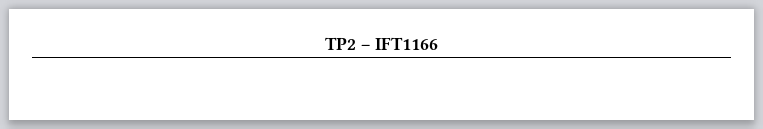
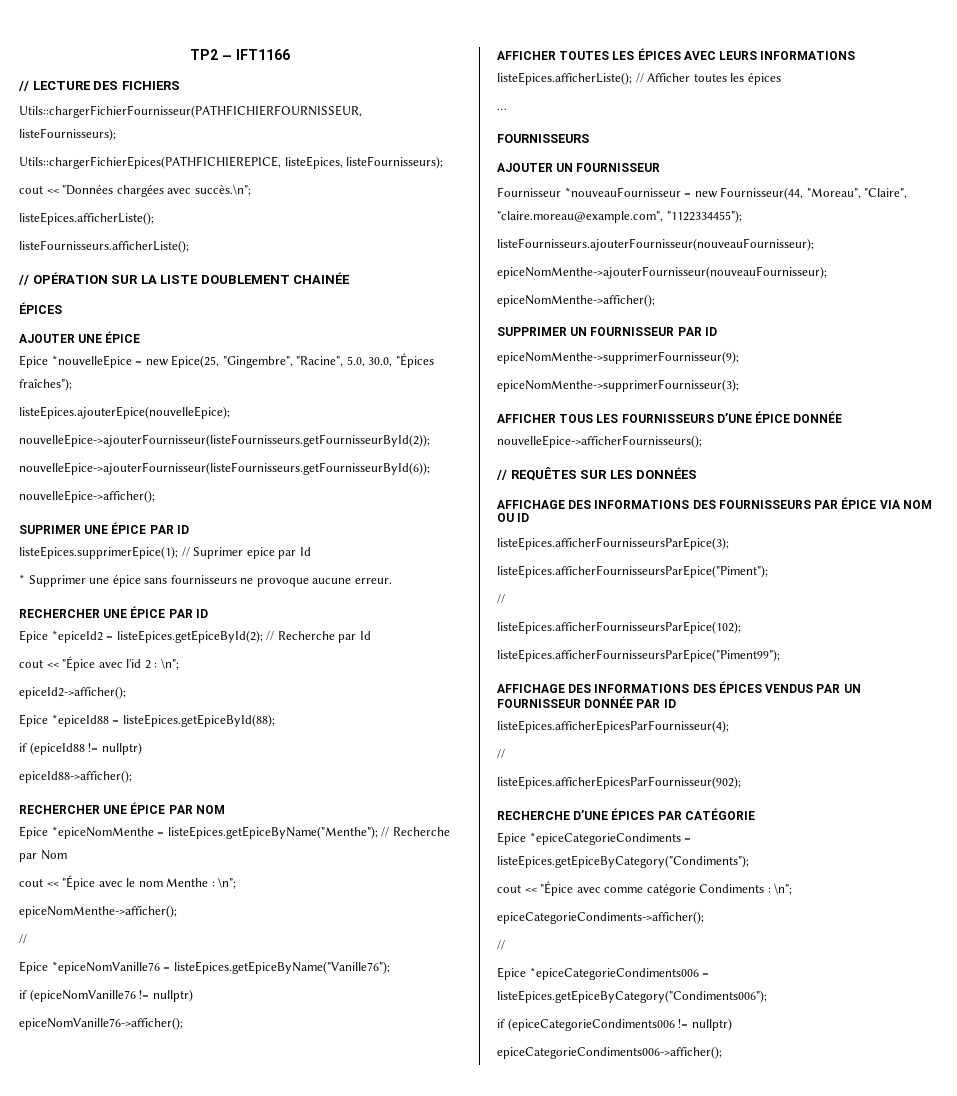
+ // LECTURE DES FICHIERS
+ Utils::chargerFichierFournisseur(PATHFICHIERFOURNISSEUR, listeFournisseurs);
+ Utils::chargerFichierEpices(PATHFICHIEREPICE, listeEpices, listeFournisseurs);
+ cout << "Données chargées avec succès.\n";
+ listeEpices.afficherListe();
+ listeFournisseurs.afficherListe();
+ // OPÉRATION SUR LA LISTE DOUBLEMENT CHAINÉE
+ ÉPICES
+ AJOUTER UNE ÉPICE
+ Epice *nouvelleEpice = new Epice(25, "Gingembre", "Racine", 5.0, 30.0, "Épices fraîches");
+ listeEpices.ajouterEpice(nouvelleEpice);
+ nouvelleEpice->ajouterFournisseur(listeFournisseurs.getFournisseurById(2));
+ nouvelleEpice->ajouterFournisseur(listeFournisseurs.getFournisseurById(6));
+ nouvelleEpice->afficher();
+ SUPRIMER UNE ÉPICE PAR ID
+ listeEpices.supprimerEpice(1); // Suprimer epice par Id
+ * Supprimer une épice sans fournisseurs ne provoque aucune erreur.
+ RECHERCHER UNE ÉPICE PAR ID
+ Epice *epiceId2 = listeEpices.getEpiceById(2); // Recherche par Id
+ cout << "Épice avec l'id 2 : \n";
+ epiceId2->afficher();
+ Epice *epiceId88 = listeEpices.getEpiceById(88);
+ if (epiceId88 != nullptr)
+ epiceId88->afficher();
+ RECHERCHER UNE ÉPICE PAR NOM
+ Epice *epiceNomMenthe = listeEpices.getEpiceByName("Menthe"); // Recherche par Nom
+ cout << "Épice avec le nom Menthe : \n";
+ epiceNomMenthe->afficher();
+ //
+ Epice *epiceNomVanille76 = listeEpices.getEpiceByName("Vanille76");
+ if (epiceNomVanille76 != nullptr)
+ epiceNomVanille76->afficher();
+ AFFICHER TOUTES LES ÉPICES AVEC LEURS INFORMATIONS
+ listeEpices.afficherListe(); // Afficher toutes les épices
+ …
+ FOURNISSEURS
+ AJOUTER UN FOURNISSEUR
+ Fournisseur *nouveauFournisseur = new Fournisseur(44, "Moreau", "Claire", "claire.moreau@example.com", "1122334455");
+ listeFournisseurs.ajouterFournisseur(nouveauFournisseur);
+ epiceNomMenthe->ajouterFournisseur(nouveauFournisseur);
+ epiceNomMenthe->afficher();
+ SUPPRIMER UN FOURNISSEUR PAR ID
+ epiceNomMenthe->supprimerFournisseur(9);
+ epiceNomMenthe->supprimerFournisseur(3);
+ AFFICHER TOUS LES FOURNISSEURS D’UNE ÉPICE DONNÉE
+ nouvelleEpice->afficherFournisseurs();
+ // REQUÊTES SUR LES DONNÉES
+ AFFICHAGE DES INFORMATIONS DES FOURNISSEURS PAR ÉPICE VIA NOM OU ID
+ listeEpices.afficherFournisseursParEpice(3);
+ listeEpices.afficherFournisseursParEpice("Piment");
+ //
+ listeEpices.afficherFournisseursParEpice(102);
+ listeEpices.afficherFournisseursParEpice("Piment99");
+ AFFICHAGE DES INFORMATIONS DES ÉPICES VENDUS PAR UN FOURNISSEUR DONNÉE PAR ID
+ listeEpices.afficherEpicesParFournisseur(4);
+ //
+ listeEpices.afficherEpicesParFournisseur(902);
+ RECHERCHE D’UNE ÉPICES PAR CATÉGORIE
+ Epice *epiceCategorieCondiments = listeEpices.getEpiceByCategory("Condiments");
+ cout << "Épice avec comme catégorie Condiments : \n";
+ epiceCategorieCondiments->afficher();
+ //
+ Epice *epiceCategorieCondiments006 = listeEpices.getEpiceByCategory("Condiments006");
+ if (epiceCategorieCondiments006 != nullptr)
+ epiceCategorieCondiments006->afficher();

